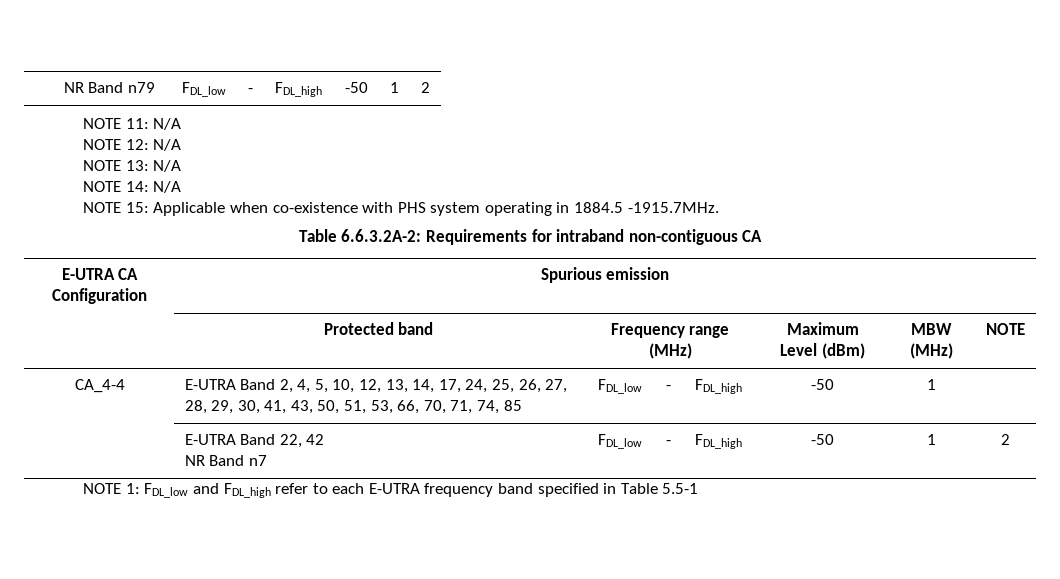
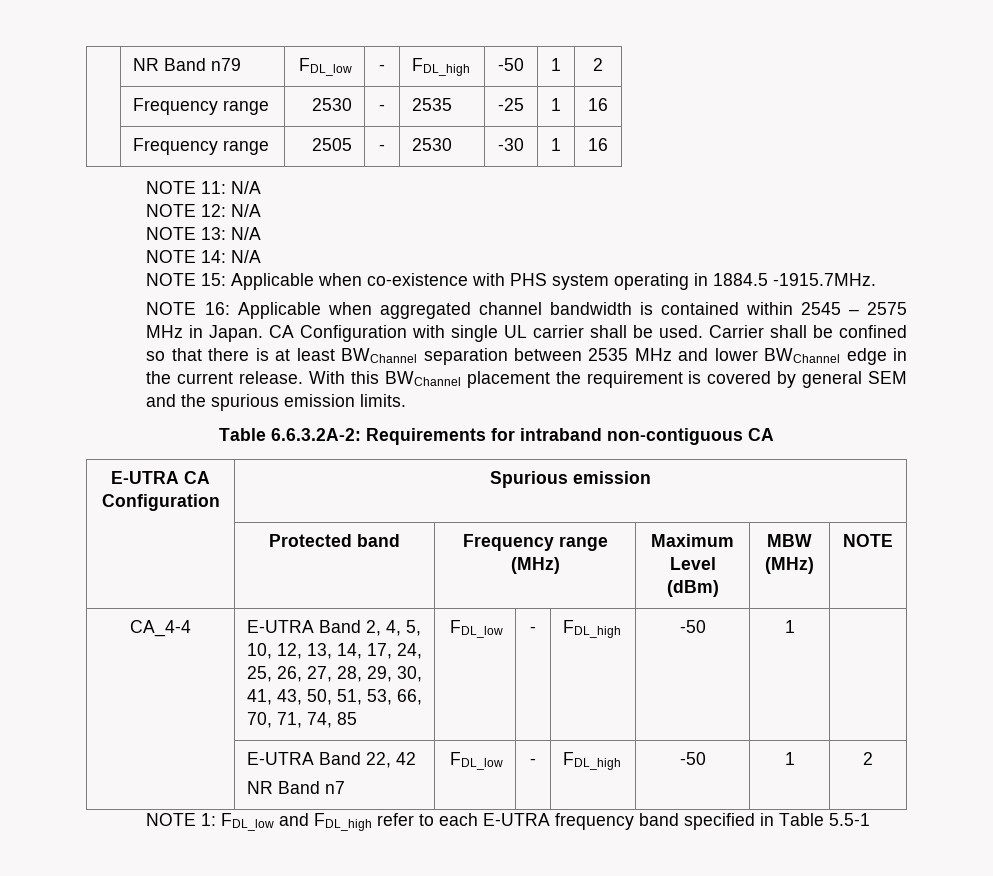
+ | Frequency range | 2530 | - | 2535 | -25 | 1 | 16
+ | Frequency range | 2505 | - | 2530 | -30 | 1 | 16
+ NOTE 16: Applicable when aggregated channel bandwidth is contained within 2545 – 2575 MHz in Japan. CA Configuration with single UL carrier shall be used. Carrier shall be confined so that there is at least BWChannel separation between 2535 MHz and lower BWChannel edge in the current release. With this BWChannel placement the requirement is covered by general SEM and the spurious emission limits.

